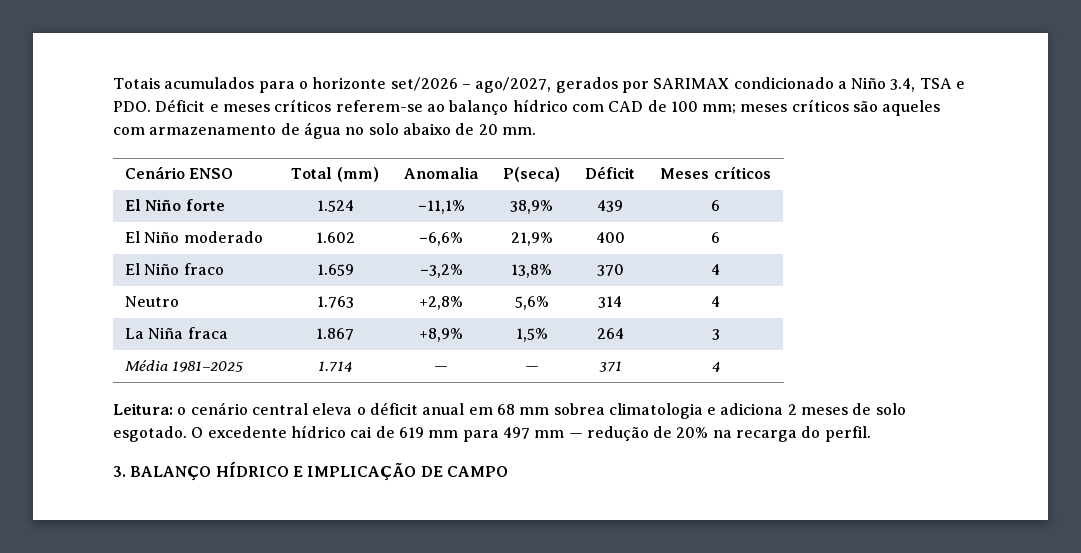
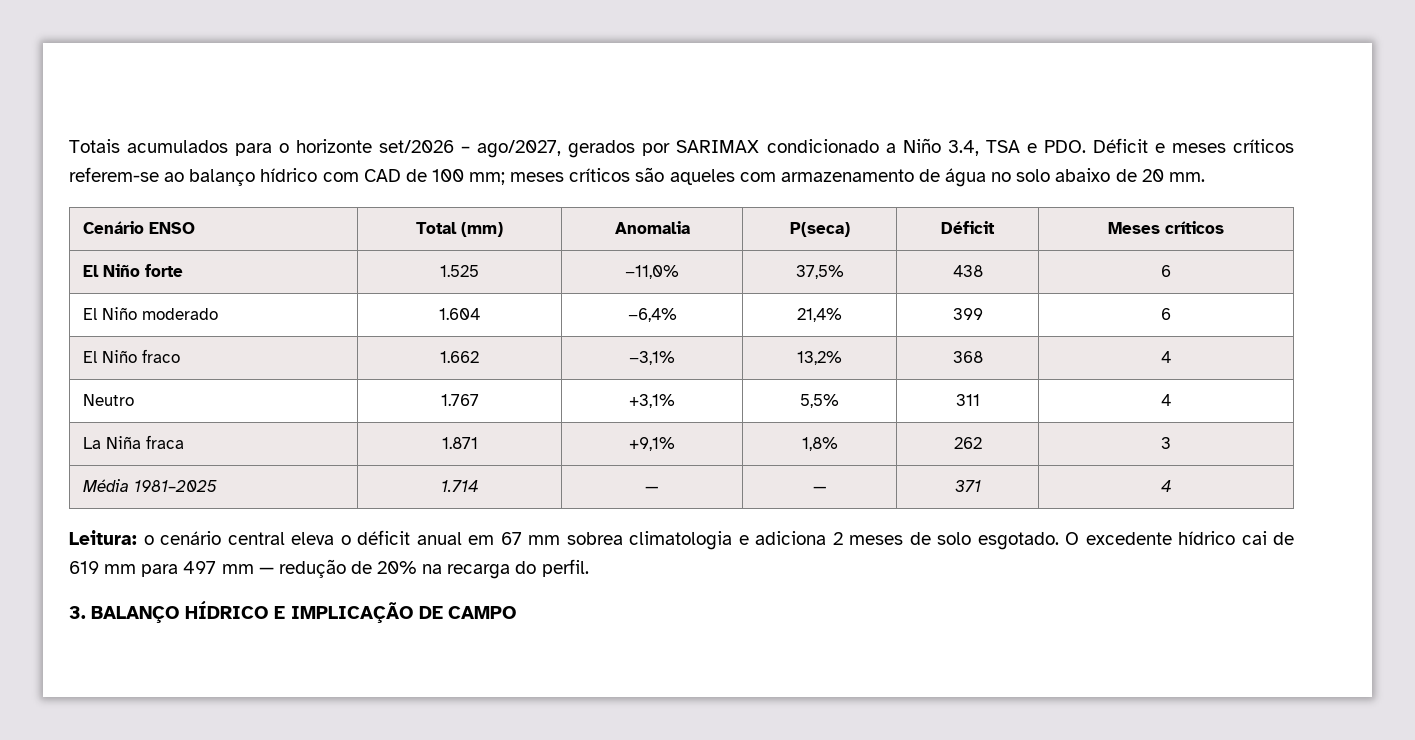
- El Niño forte | 1.524 | −11,1% | 38,9% | 439 | 6
+ El Niño forte | 1.525 | −11,0% | 37,5% | 438 | 6
- El Niño moderado | 1.602 | −6,6% | 21,9% | 400 | 6
+ El Niño moderado | 1.604 | −6,4% | 21,4% | 399 | 6
- El Niño fraco | 1.659 | −3,2% | 13,8% | 370 | 4
- Neutro | 1.763 | +2,8% | 5,6% | 314 | 4
+ El Niño fraco | 1.662 | −3,1% | 13,2% | 368 | 4
+ Neutro | 1.767 | +3,1% | 5,5% | 311 | 4
- La Niña fraca | 1.867 | +8,9% | 1,5% | 264 | 3
+ La Niña fraca | 1.871 | +9,1% | 1,8% | 262 | 3
- Leitura: o cenário central eleva o déficit anual em 68 mm sobrea climatologia e adiciona 2 meses de solo esgotado.
+ Leitura: o cenário central eleva o déficit anual em 67 mm sobrea climatologia e adiciona 2 meses de solo esgotado.

